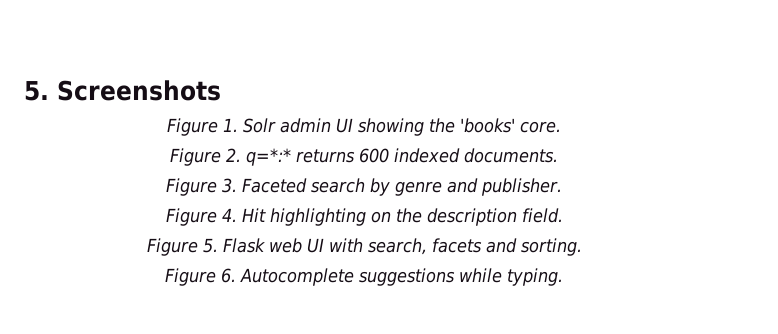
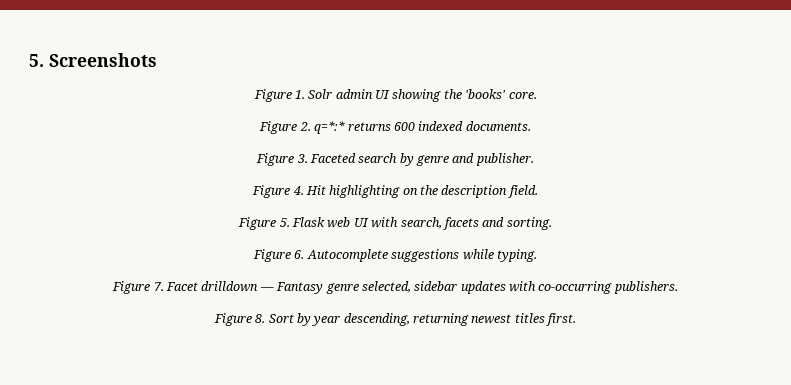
+ Figure 7. Facet drilldown — Fantasy genre selected, sidebar updates with co-occurring publishers.
+ Figure 8. Sort by year descending, returning newest titles first.

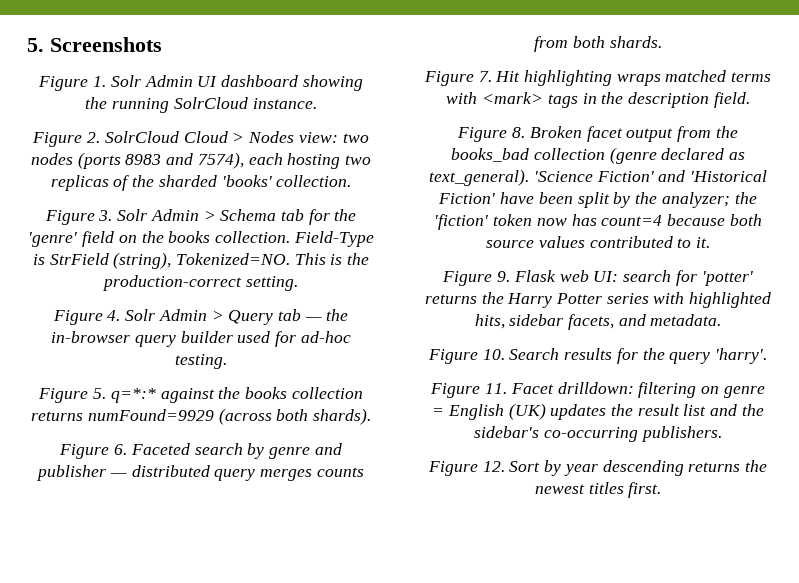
- Figure 1. Solr admin UI showing the 'books' core.
- Figure 2. q=*:* returns 600 indexed documents.
- Figure 3. Faceted search by genre and publisher.
- Figure 4. Hit highlighting on the description field.
- Figure 5. Flask web UI with search, facets and sorting.
- Figure 6. Autocomplete suggestions while typing.
- Figure 7. Facet drilldown — Fantasy genre selected, sidebar updates with co-occurring publishers.
+ Figure 1. Solr Admin UI dashboard showing the running SolrCloud instance.
+ Figure 2. SolrCloud Cloud > Nodes view: two nodes (ports 8983 and 7574), each hosting two replicas of the sharded 'books' collection.
+ Figure 3. Solr Admin > Schema tab for the 'genre' field on the books collection. Field-Type is StrField (string), Tokenized=NO. This is the production-correct setting.
+ Figure 4. Solr Admin > Query tab — the in-browser query builder used for ad-hoc testing.
+ Figure 5. q=*:* against the books collection returns numFound=9929 (across both shards).
+ Figure 6. Faceted search by genre and publisher — distributed query merges counts from both shards.
+ Figure 7. Hit highlighting wraps matched terms with <mark> tags in the description field.
+ Figure 8. Broken facet output from the books_bad collection (genre declared as text_general). 'Science Fiction' and 'Historical Fiction' have been split by the analyzer; the 'fiction' token now has count=4 because both source values contributed to it.
+ Figure 9. Flask web UI: search for 'potter' returns the Harry Potter series with highlighted hits, sidebar facets, and metadata.
+ Figure 10. Search results for the query 'harry'.
+ Figure 11. Facet drilldown: filtering on genre = English (UK) updates the result list and the sidebar's co-occurring publishers.
- Figure 8. Sort by year descending, returning newest titles first.
+ Figure 12. Sort by year descending returns the newest titles first.

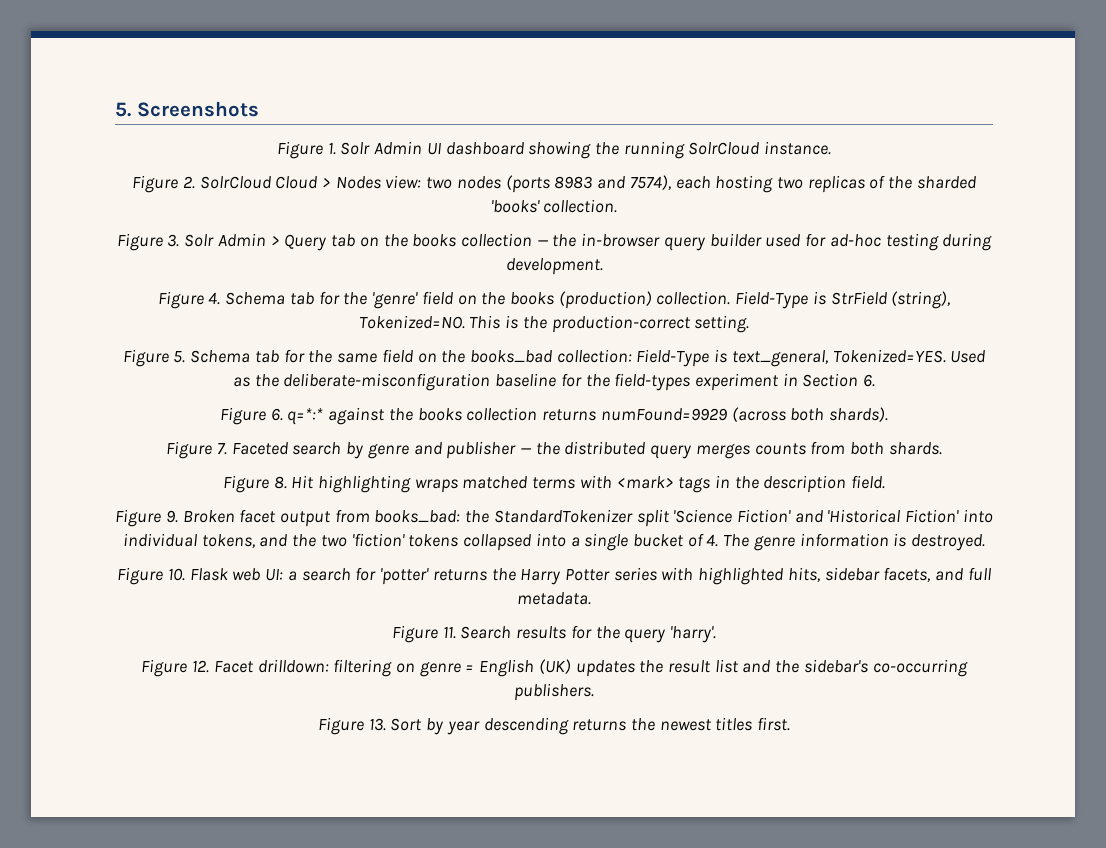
- Figure 3. Solr Admin > Schema tab for the 'genre' field on the books collection.
+ Figure 3. Solr Admin > Query tab on the books collection — the in-browser query builder used for ad-hoc testing during development.
+ Figure 4. Schema tab for the 'genre' field on the books (production) collection.
- Figure 4. Solr Admin > Query tab — the in-browser query builder used for ad-hoc testing.
- Figure 5. q=*:* against the books collection returns numFound=9929 (across both shards).
+ Figure 5. Schema tab for the same field on the books_bad collection: Field-Type is text_general, Tokenized=YES. Used as the deliberate-misconfiguration baseline for the field-types experiment in Section 6.
+ Figure 6. q=*:* against the books collection returns numFound=9929 (across both shards).
- Figure 6. Faceted search by genre and publisher — distributed query merges counts from both shards.
+ Figure 7. Faceted search by genre and publisher — the distributed query merges counts from both shards.
- Figure 7. Hit highlighting wraps matched terms with <mark> tags in the description field.
+ Figure 8. Hit highlighting wraps matched terms with <mark> tags in the description field.
- Figure 8. Broken facet output from the books_bad collection (genre declared as text_general). 'Science Fiction' and 'Historical Fiction' have been split by the analyzer; the 'fiction' token now has count=4 because both source values contributed to it.
- Figure 9. Flask web UI: search for 'potter' returns the Harry Potter series with highlighted hits, sidebar facets, and metadata.
+ Figure 9. Broken facet output from books_bad: the StandardTokenizer split 'Science Fiction' and 'Historical Fiction' into individual tokens, and the two 'fiction' tokens collapsed into a single bucket of 4. The genre information is destroyed.
+ Figure 10. Flask web UI: a search for 'potter' returns the Harry Potter series with highlighted hits, sidebar facets, and full metadata.
- Figure 10. Search results for the query 'harry'.
+ Figure 11. Search results for the query 'harry'.
- Figure 11. Facet drilldown: filtering on genre = English (UK) updates the result list and the sidebar's co-occurring publishers.
+ Figure 12. Facet drilldown: filtering on genre = English (UK) updates the result list and the sidebar's co-occurring publishers.
- Figure 12. Sort by year descending returns the newest titles first.
+ Figure 13. Sort by year descending returns the newest titles first.

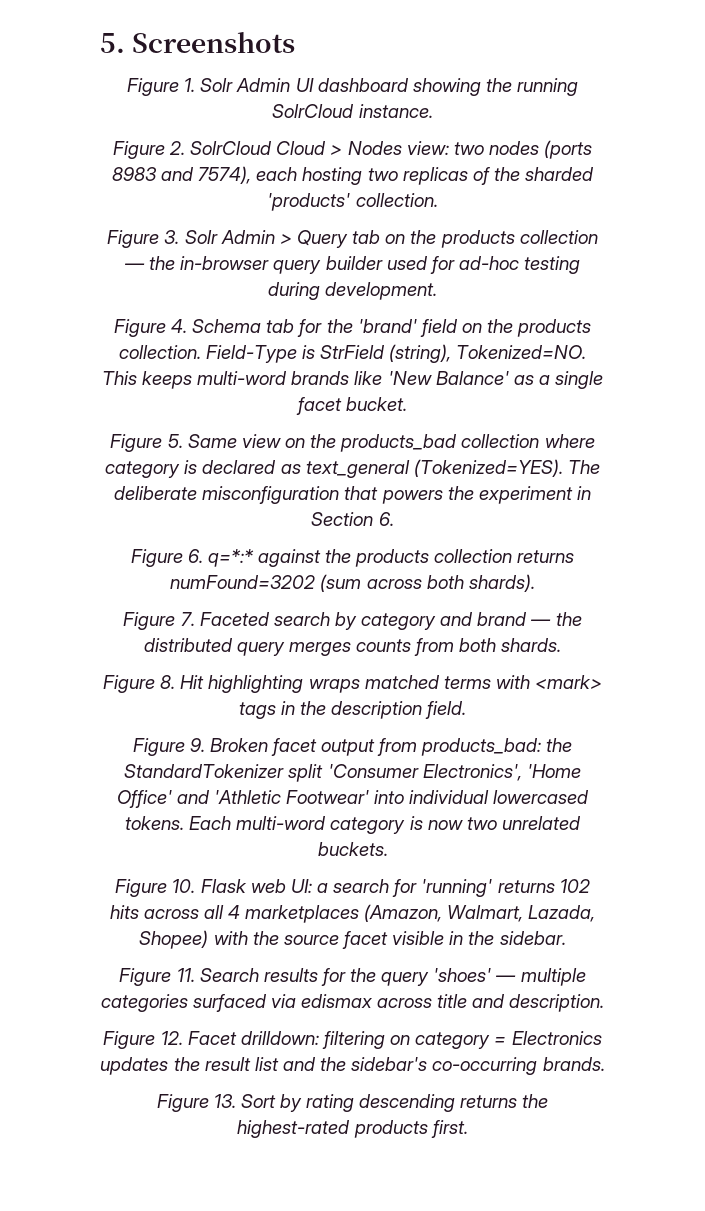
- Figure 2. SolrCloud Cloud > Nodes view: two nodes (ports 8983 and 7574), each hosting two replicas of the sharded 'books' collection.
+ Figure 2. SolrCloud Cloud > Nodes view: two nodes (ports 8983 and 7574), each hosting two replicas of the sharded 'products' collection.
- Figure 3. Solr Admin > Query tab on the books collection — the in-browser query builder used for ad-hoc testing during development.
+ Figure 3. Solr Admin > Query tab on the products collection — the in-browser query builder used for ad-hoc testing during development.
- Figure 4. Schema tab for the 'genre' field on the books (production) collection.
+ Figure 4. Schema tab for the 'brand' field on the products collection.
- This is the production-correct setting.
- Figure 5. Schema tab for the same field on the books_bad collection: Field-Type is text_general, Tokenized=YES. Used as the deliberate-misconfiguration baseline for the field-types experiment in Section 6.
+ This keeps multi-word brands like 'New Balance' as a single facet bucket.
+ Figure 5. Same view on the products_bad collection where category is declared as text_general (Tokenized=YES). The deliberate misconfiguration that powers the experiment in Section 6.
- Figure 6. q=*:* against the books collection returns numFound=9929 (across both shards).
+ Figure 6. q=*:* against the products collection returns numFound=3202 (sum across both shards).
- Figure 7. Faceted search by genre and publisher — the distributed query merges counts from both shards.
+ Figure 7. Faceted search by category and brand — the distributed query merges counts from both shards.
- Figure 9. Broken facet output from books_bad: the StandardTokenizer split 'Science Fiction' and 'Historical Fiction' into individual tokens, and the two 'fiction' tokens collapsed into a single bucket of 4. The genre information is destroyed.
+ Figure 9. Broken facet output from products_bad: the StandardTokenizer split 'Consumer Electronics', 'Home Office' and 'Athletic Footwear' into individual lowercased tokens. Each multi-word category is now two unrelated buckets.
- Figure 10. Flask web UI: a search for 'potter' returns the Harry Potter series with highlighted hits, sidebar facets, and full metadata.
+ Figure 10. Flask web UI: a search for 'running' returns 102 hits across all 4 marketplaces (Amazon, Walmart, Lazada, Shopee) with the source facet visible in the sidebar.
- Figure 11. Search results for the query 'harry'.
+ Figure 11. Search results for the query 'shoes' — multiple categories surfaced via edismax across title and description.
- Figure 12. Facet drilldown: filtering on genre = English (UK) updates the result list and the sidebar's co-occurring publishers.
+ Figure 12. Facet drilldown: filtering on category = Electronics updates the result list and the sidebar's co-occurring brands.
- Figure 13. Sort by year descending returns the newest titles first.
+ Figure 13. Sort by rating descending returns the highest-rated products first.

